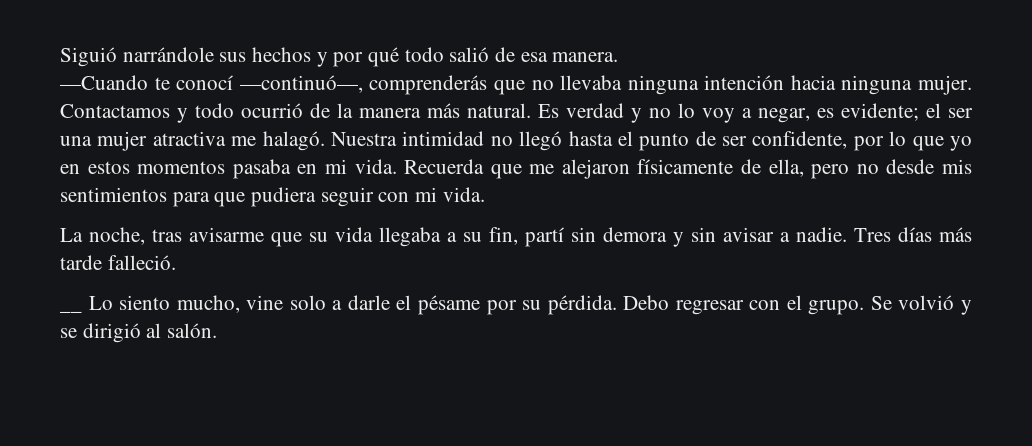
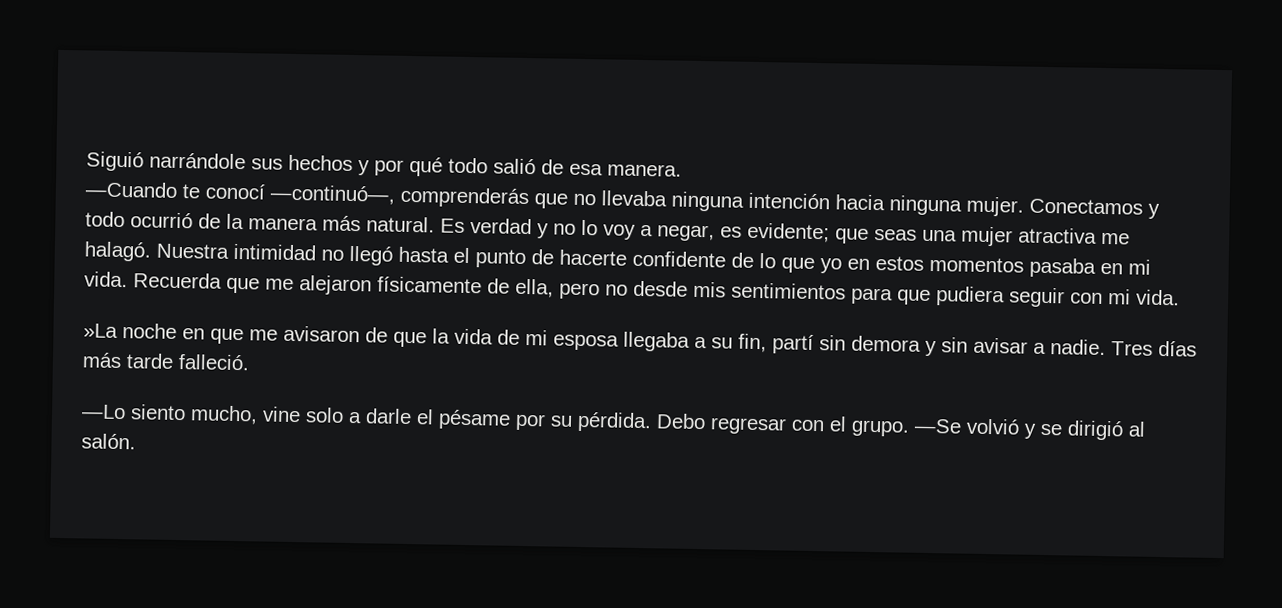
- Contactamos y todo ocurrió de la manera más natural.
+ Conectamos y todo ocurrió de la manera más natural.
- Es verdad y no lo voy a negar, es evidente; el ser una mujer atractiva me halagó.
+ Es verdad y no lo voy a negar, es evidente; que seas una mujer atractiva me halagó.
- Nuestra intimidad no llegó hasta el punto de ser confidente, por lo que yo en estos momentos pasaba en mi vida.
+ Nuestra intimidad no llegó hasta el punto de hacerte confidente de lo que yo en estos momentos pasaba en mi vida.
- La noche, tras avisarme que su vida llegaba a su fin, partí sin demora y sin avisar a nadie.
+ »La noche en que me avisaron de que la vida de mi esposa llegaba a su fin, partí sin demora y sin avisar a nadie.
- __ Lo siento mucho, vine solo a darle el pésame por su pérdida.
+ —Lo siento mucho, vine solo a darle el pésame por su pérdida.
- Se volvió y se dirigió al salón.
+ —Se volvió y se dirigió al salón.

